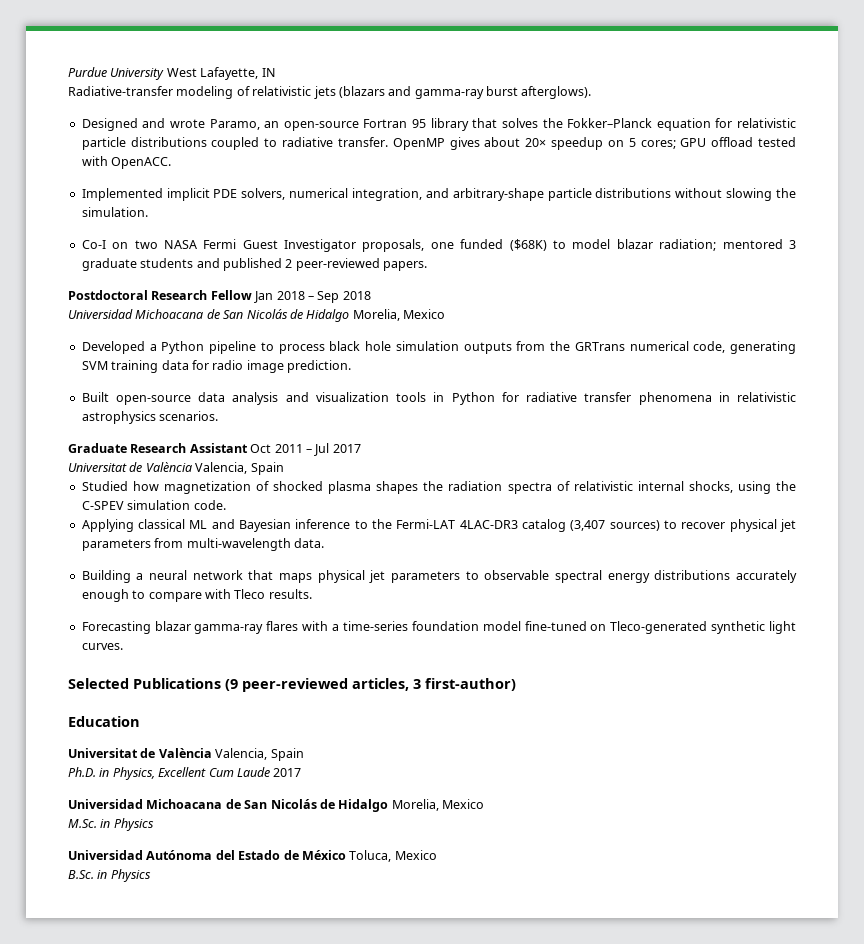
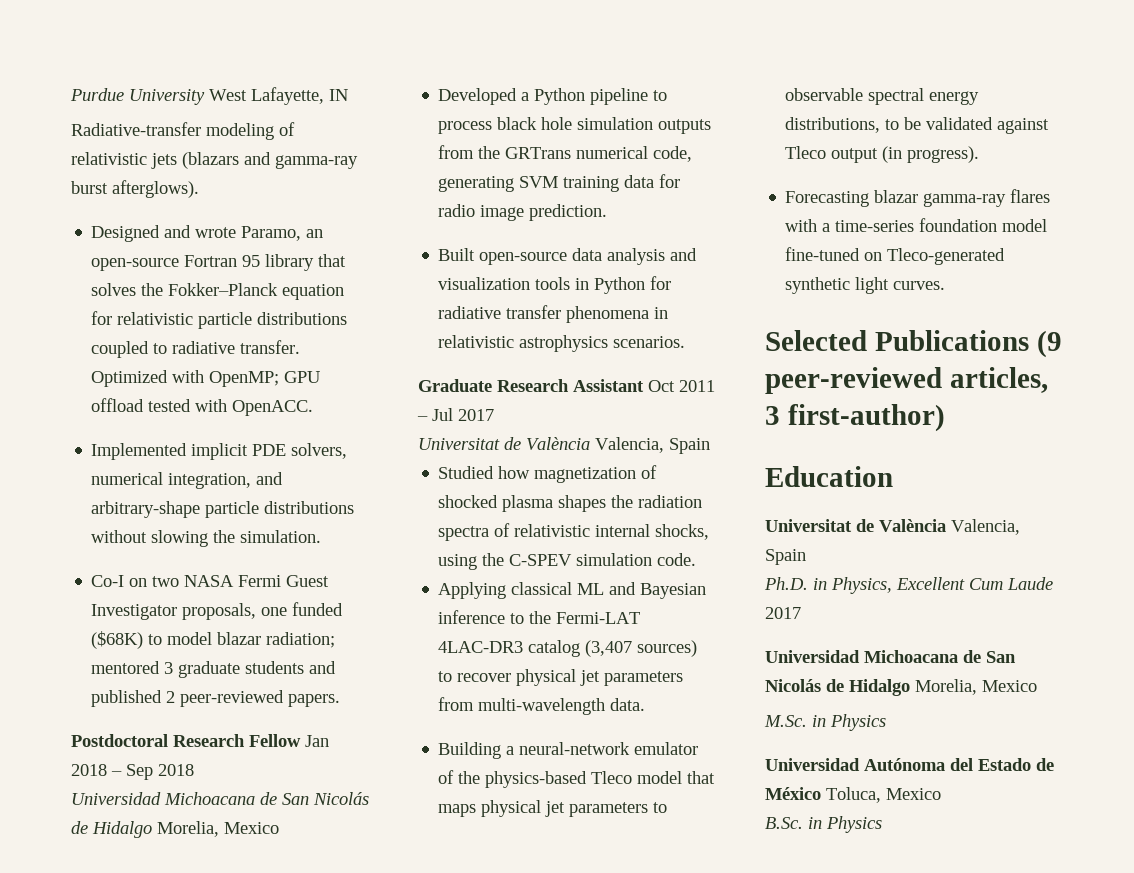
- OpenMP gives about 20× speedup on 5 cores; GPU offload tested with OpenACC.
+ Optimized with OpenMP; GPU offload tested with OpenACC.
- Building a neural network that maps physical jet parameters to observable spectral energy distributions accurately enough to compare with Tleco results.
+ Building a neural-network emulator of the physics-based Tleco model that maps physical jet parameters to observable spectral energy distributions, to be validated against Tleco output (in progress).

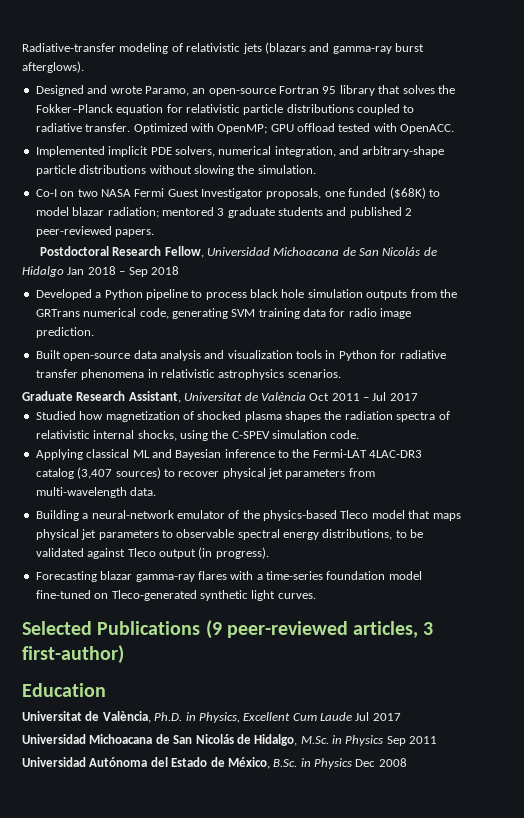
- Purdue University West Lafayette, IN
- Postdoctoral Research Fellow Jan 2018 – Sep 2018
- Universidad Michoacana de San Nicolás de Hidalgo Morelia, Mexico
+ Postdoctoral Research Fellow, Universidad Michoacana de San Nicolás de Hidalgo Jan 2018 – Sep 2018
- Graduate Research Assistant Oct 2011 – Jul 2017
- Universitat de València Valencia, Spain
+ Graduate Research Assistant, Universitat de València Oct 2011 – Jul 2017
  Education
- Universitat de València Valencia, Spain
- Ph.D. in Physics, Excellent Cum Laude 2017
- Universidad Michoacana de San Nicolás de Hidalgo Morelia, Mexico
- M.Sc. in Physics
+ Universitat de València, Ph.D. in Physics, Excellent Cum Laude Jul 2017
+ Universidad Michoacana de San Nicolás de Hidalgo, M.Sc. in Physics Sep 2011
- Universidad Autónoma del Estado de México Toluca, Mexico
- B.Sc. in Physics
+ Universidad Autónoma del Estado de México, B.Sc. in Physics Dec 2008

